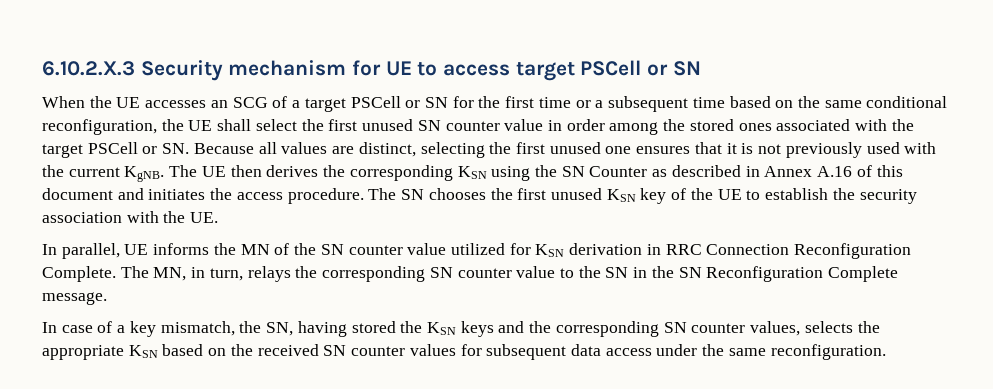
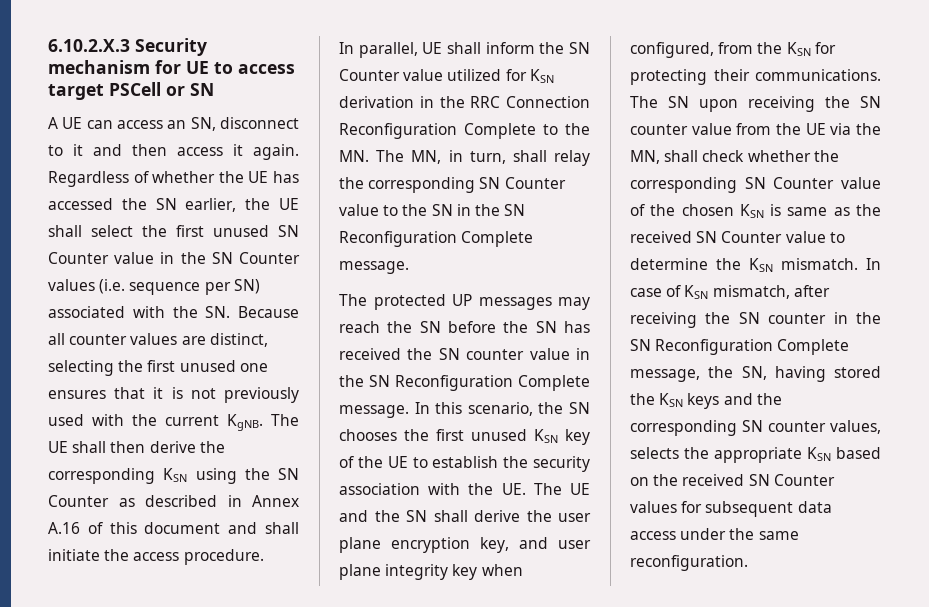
- When the UE accesses an SCG of a target PSCell or SN for the first time or a subsequent time based on the same conditional reconfiguration, the UE shall select the first unused SN counter value in order among the stored ones associated with the target PSCell or SN. Because all values are distinct, selecting the first unused one ensures that it is not previously used with the current KgNB.
+ A UE can access an SN, disconnect to it and then access it again. Regardless of whether the UE has accessed the SN earlier, the UE shall select the first unused SN Counter value in the SN Counter values (i.e. sequence per SN) associated with the SN. Because all counter values are distinct, selecting the first unused one ensures that it is not previously used with the current KgNB.
- The UE then derives the corresponding KSN using the SN Counter as described in Annex A.16 of this document and initiates the access procedure. The SN chooses the first unused KSN key of the UE to establish the security association with the UE.
- In parallel, UE informs the MN of the SN counter value utilized for KSN derivation in RRC Connection Reconfiguration Complete. The MN, in turn, relays the corresponding SN counter value to the SN in the SN Reconfiguration Complete message.
- In case of a key mismatch, the SN, having stored the KSN keys and the corresponding SN counter values, selects the appropriate KSN based on the received SN counter values for subsequent data access under the same reconfiguration.
+ The UE shall then derive the corresponding KSN using the SN Counter as described in Annex A.16 of this document and shall initiate the access procedure.
+ In parallel, UE shall inform the SN Counter value utilized for KSN derivation in the RRC Connection Reconfiguration Complete to the MN. The MN, in turn, shall relay the corresponding SN Counter value to the SN in the SN Reconfiguration Complete message.
+ The protected UP messages may reach the SN before the SN has received the SN counter value in the SN Reconfiguration Complete message. In this scenario, the SN chooses the first unused KSN key of the UE to establish the security association with the UE. The UE and the SN shall derive the user plane encryption key, and user plane integrity key when configured, from the KSN for protecting their communications. The SN upon receiving the SN counter value from the UE via the MN, shall check whether the corresponding SN Counter value of the chosen KSN is same as the received SN Counter value to determine the KSN mismatch. In case of KSN mismatch, after receiving the SN counter in the SN Reconfiguration Complete message, the SN, having stored the KSN keys and the corresponding SN counter values, selects the appropriate KSN based on the received SN Counter values for subsequent data access under the same reconfiguration.

